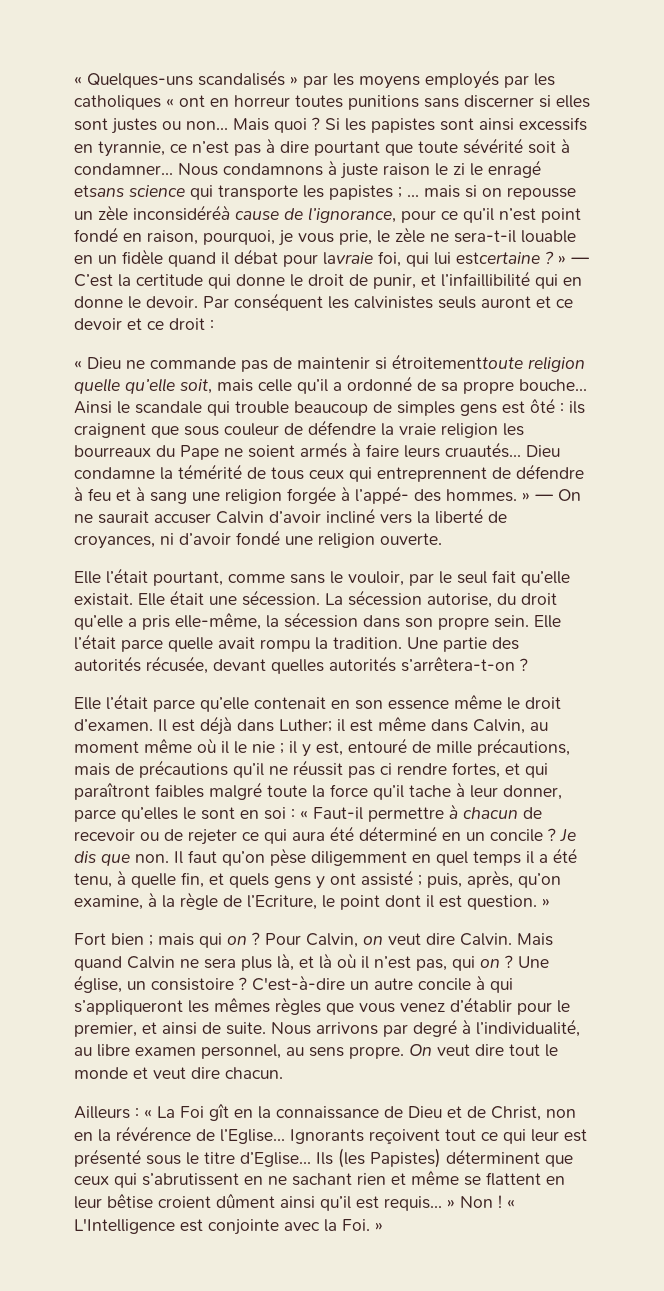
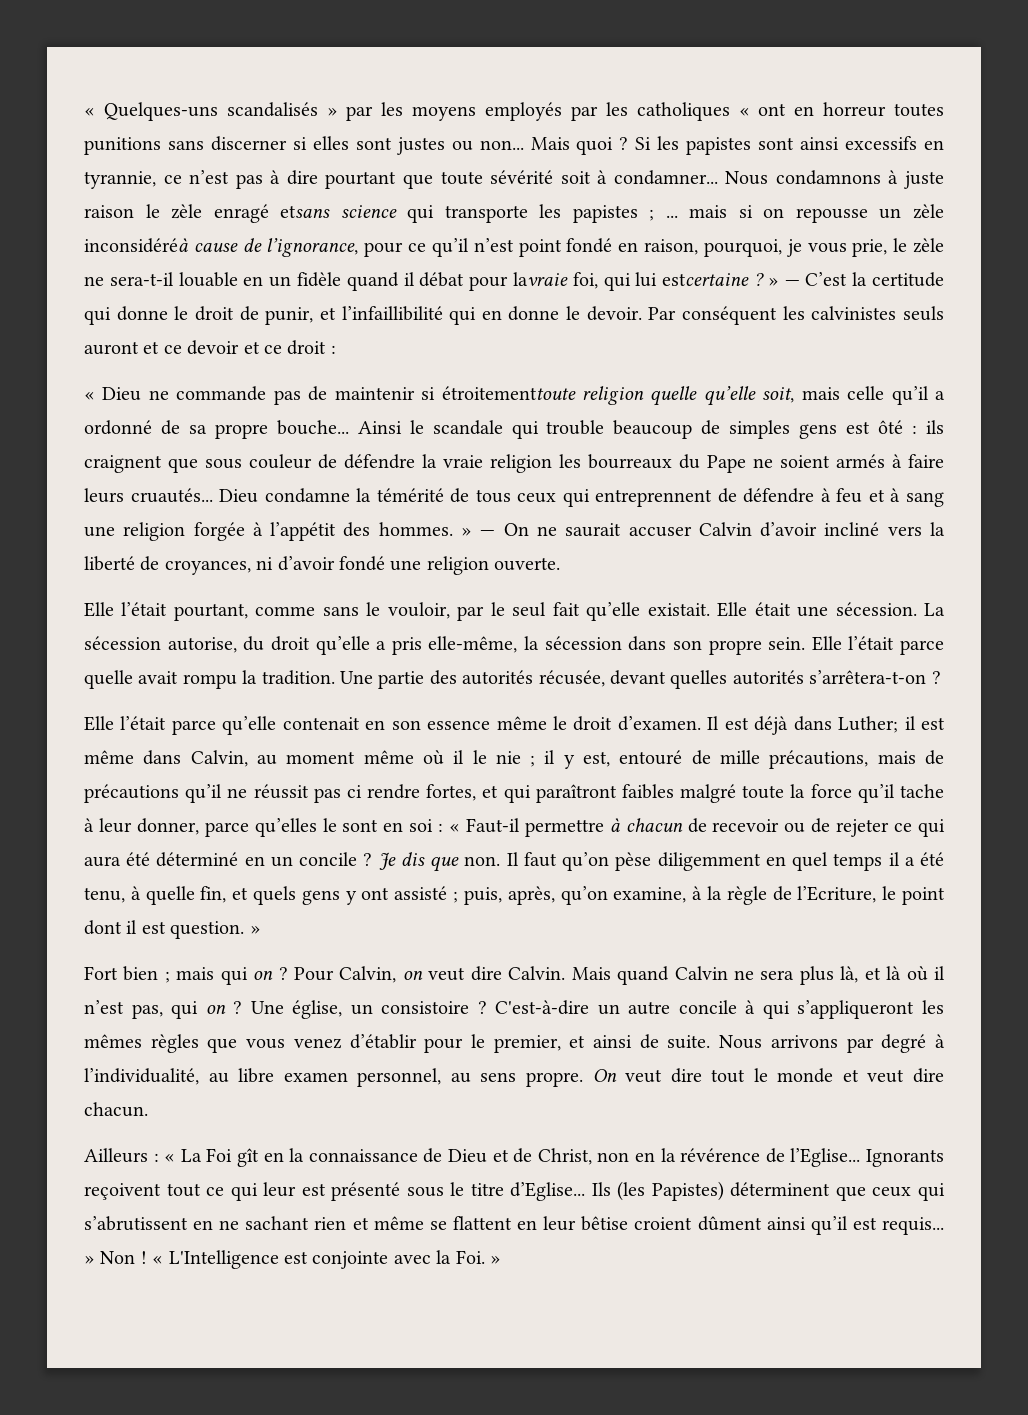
- Nous condamnons à juste raison le zi le enragé etsans science qui transporte les papistes ;
+ Nous condamnons à juste raison le zèle enragé etsans science qui transporte les papistes ;
- Dieu condamne la témérité de tous ceux qui entreprennent de défendre à feu et à sang une religion forgée à l’appé- des hommes. » — On ne saurait accuser Calvin d’avoir incliné vers la liberté de croyances, ni d’avoir fondé une religion ouverte.
+ Dieu condamne la témérité de tous ceux qui entreprennent de défendre à feu et à sang une religion forgée à l’appétit des hommes. » — On ne saurait accuser Calvin d’avoir incliné vers la liberté de croyances, ni d’avoir fondé une religion ouverte.

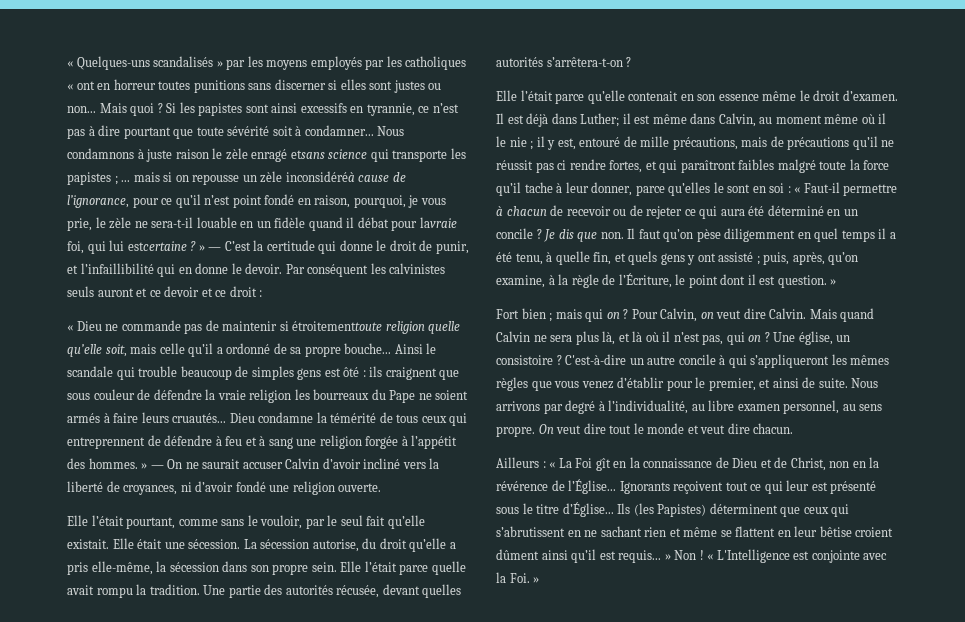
- Il faut qu’on pèse diligemment en quel temps il a été tenu, à quelle fin, et quels gens y ont assisté ; puis, après, qu’on examine, à la règle de l’Ecriture, le point dont il est question. »
+ Il faut qu’on pèse diligemment en quel temps il a été tenu, à quelle fin, et quels gens y ont assisté ; puis, après, qu’on examine, à la règle de l’Écriture, le point dont il est question. »
- Ailleurs : « La Foi gît en la connaissance de Dieu et de Christ, non en la révérence de l’Eglise...
+ Ailleurs : « La Foi gît en la connaissance de Dieu et de Christ, non en la révérence de l’Église...
- Ignorants reçoivent tout ce qui leur est présenté sous le titre d’Eglise...
+ Ignorants reçoivent tout ce qui leur est présenté sous le titre d’Église...

